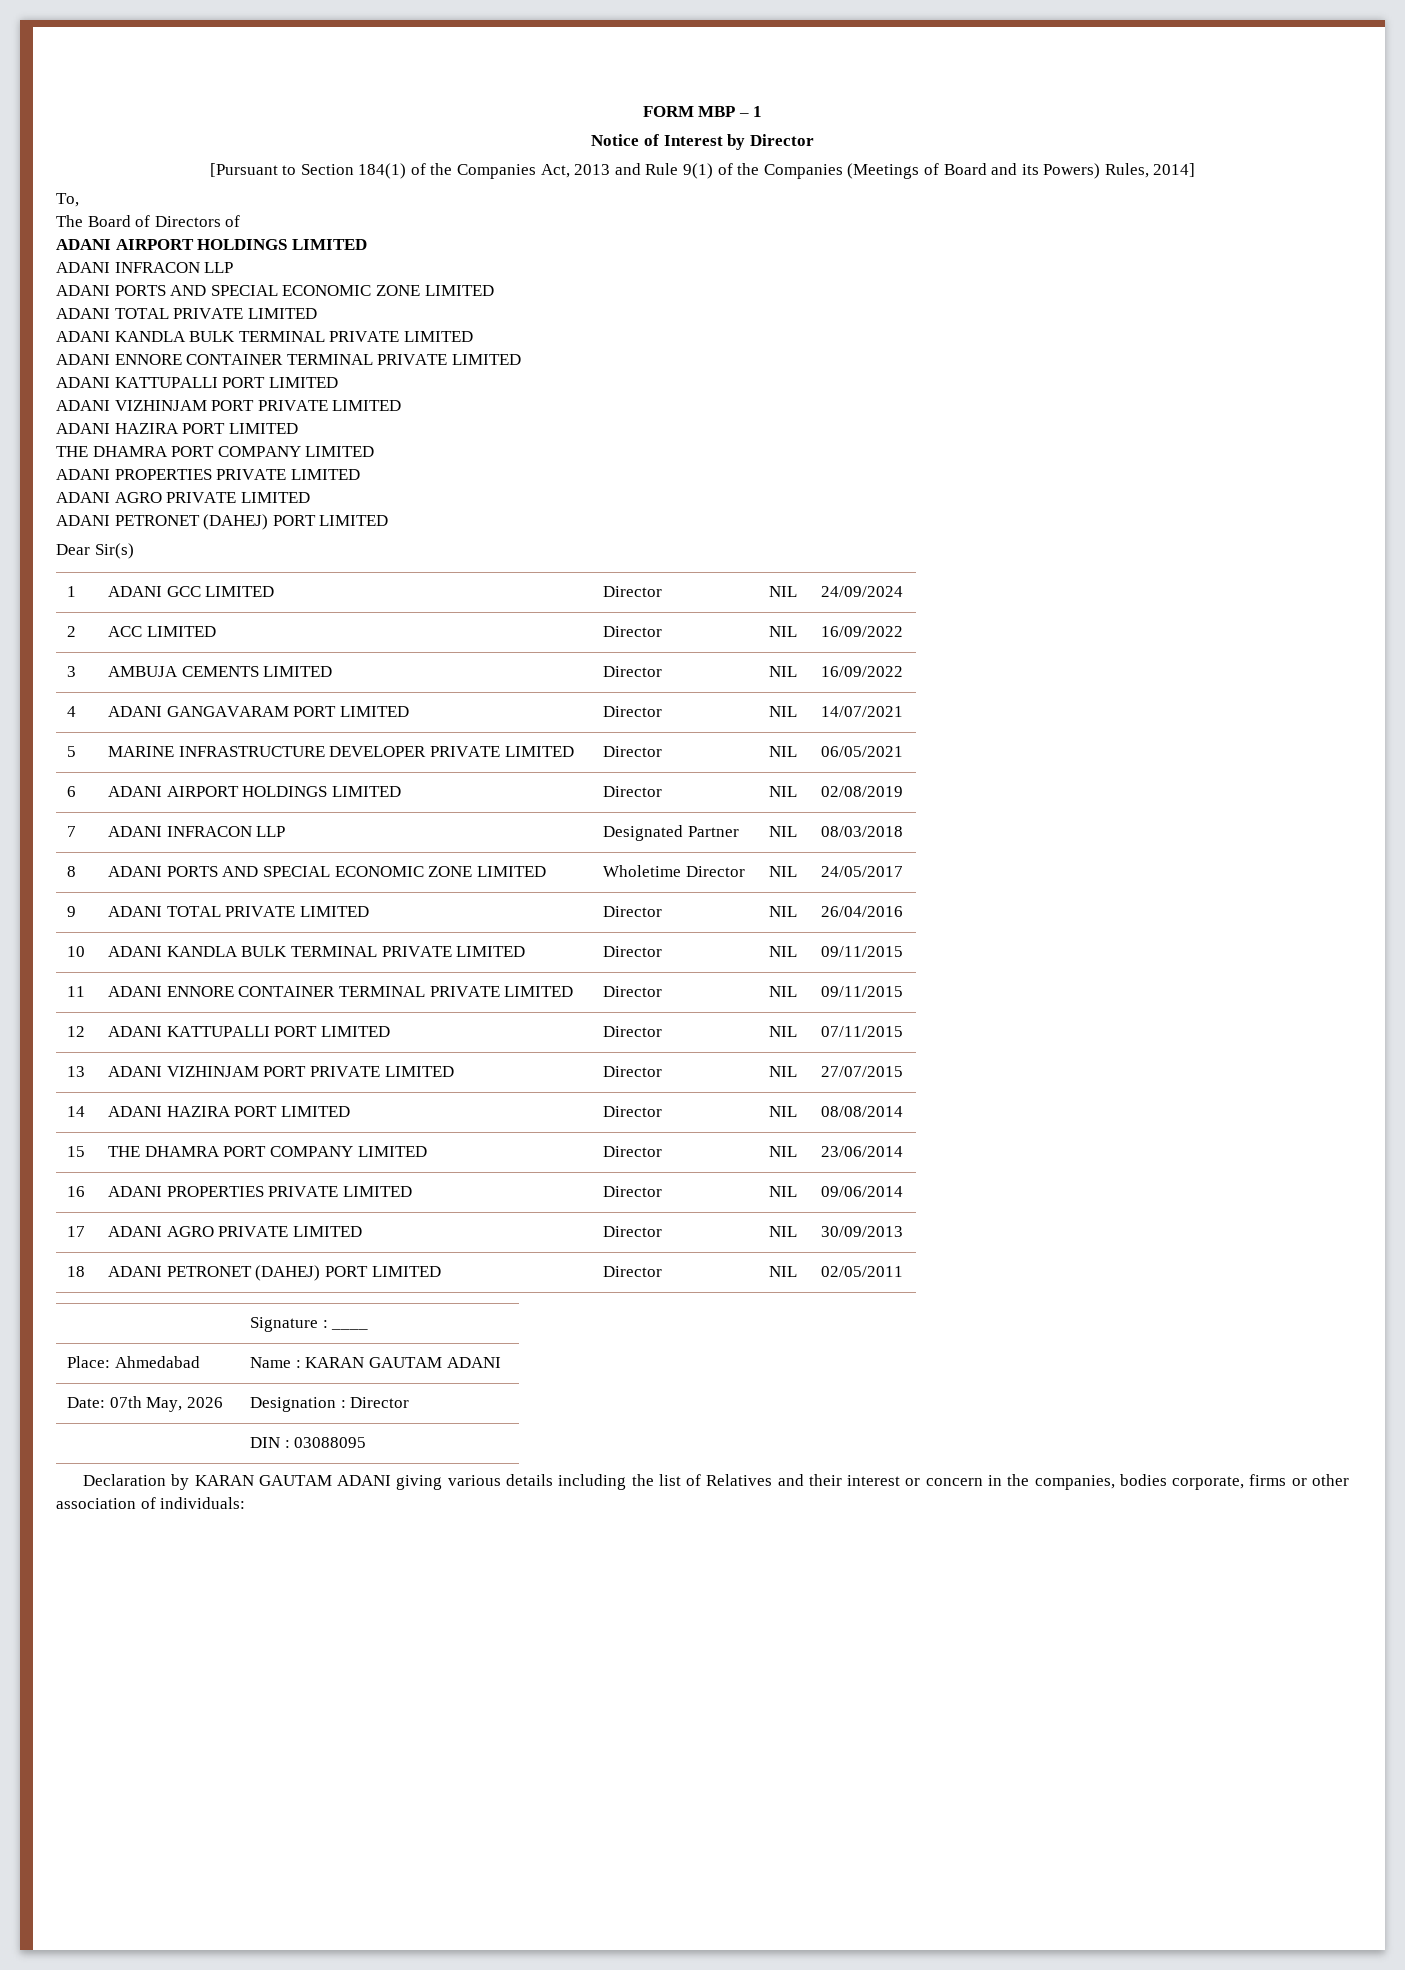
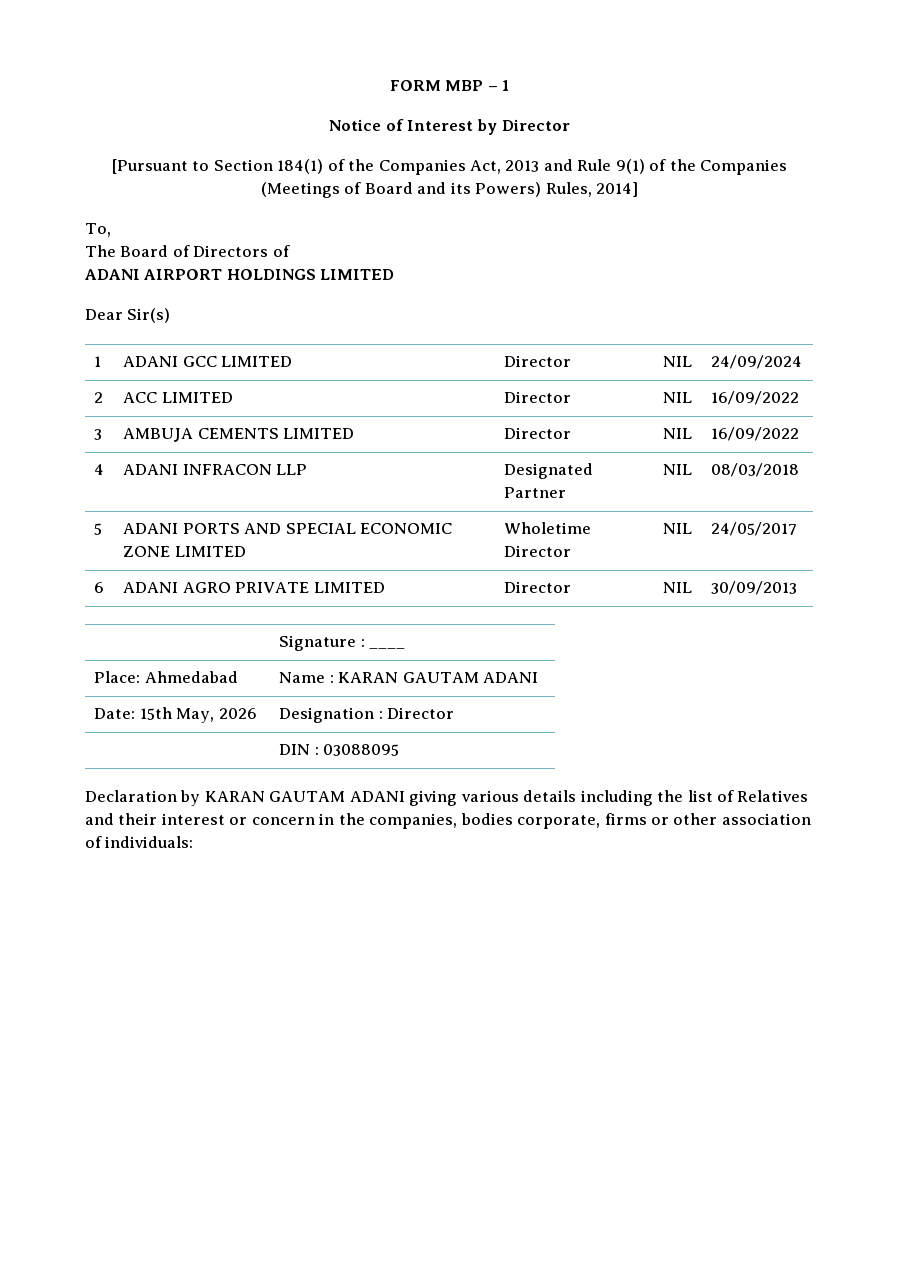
  The Board of Directors of
  ADANI AIRPORT HOLDINGS LIMITED
- ADANI INFRACON LLP
- ADANI PORTS AND SPECIAL ECONOMIC ZONE LIMITED
- ADANI TOTAL PRIVATE LIMITED
- ADANI KANDLA BULK TERMINAL PRIVATE LIMITED
- ADANI ENNORE CONTAINER TERMINAL PRIVATE LIMITED
- ADANI KATTUPALLI PORT LIMITED
- ADANI VIZHINJAM PORT PRIVATE LIMITED
- ADANI HAZIRA PORT LIMITED
- THE DHAMRA PORT COMPANY LIMITED
- ADANI PROPERTIES PRIVATE LIMITED
- ADANI AGRO PRIVATE LIMITED
- ADANI PETRONET (DAHEJ) PORT LIMITED
- 4 | ADANI GANGAVARAM PORT LIMITED | Director | NIL | 14/07/2021
- 5 | MARINE INFRASTRUCTURE DEVELOPER PRIVATE LIMITED | Director | NIL | 06/05/2021
- 6 | ADANI AIRPORT HOLDINGS LIMITED | Director | NIL | 02/08/2019
- 7 | ADANI INFRACON LLP | Designated Partner | NIL | 08/03/2018
+ 4 | ADANI INFRACON LLP | Designated Partner | NIL | 08/03/2018
- 8 | ADANI PORTS AND SPECIAL ECONOMIC ZONE LIMITED | Wholetime Director | NIL | 24/05/2017
+ 5 | ADANI PORTS AND SPECIAL ECONOMIC ZONE LIMITED | Wholetime Director | NIL | 24/05/2017
- 9 | ADANI TOTAL PRIVATE LIMITED | Director | NIL | 26/04/2016
- 10 | ADANI KANDLA BULK TERMINAL PRIVATE LIMITED | Director | NIL | 09/11/2015
- 11 | ADANI ENNORE CONTAINER TERMINAL PRIVATE LIMITED | Director | NIL | 09/11/2015
- 12 | ADANI KATTUPALLI PORT LIMITED | Director | NIL | 07/11/2015
- 13 | ADANI VIZHINJAM PORT PRIVATE LIMITED | Director | NIL | 27/07/2015
- 14 | ADANI HAZIRA PORT LIMITED | Director | NIL | 08/08/2014
- 15 | THE DHAMRA PORT COMPANY LIMITED | Director | NIL | 23/06/2014
- 16 | ADANI PROPERTIES PRIVATE LIMITED | Director | NIL | 09/06/2014
- 17 | ADANI AGRO PRIVATE LIMITED | Director | NIL | 30/09/2013
+ 6 | ADANI AGRO PRIVATE LIMITED | Director | NIL | 30/09/2013
- 18 | ADANI PETRONET (DAHEJ) PORT LIMITED | Director | NIL | 02/05/2011
- Date: 07th May, 2026 | Designation : Director
+ Date: 15th May, 2026 | Designation : Director

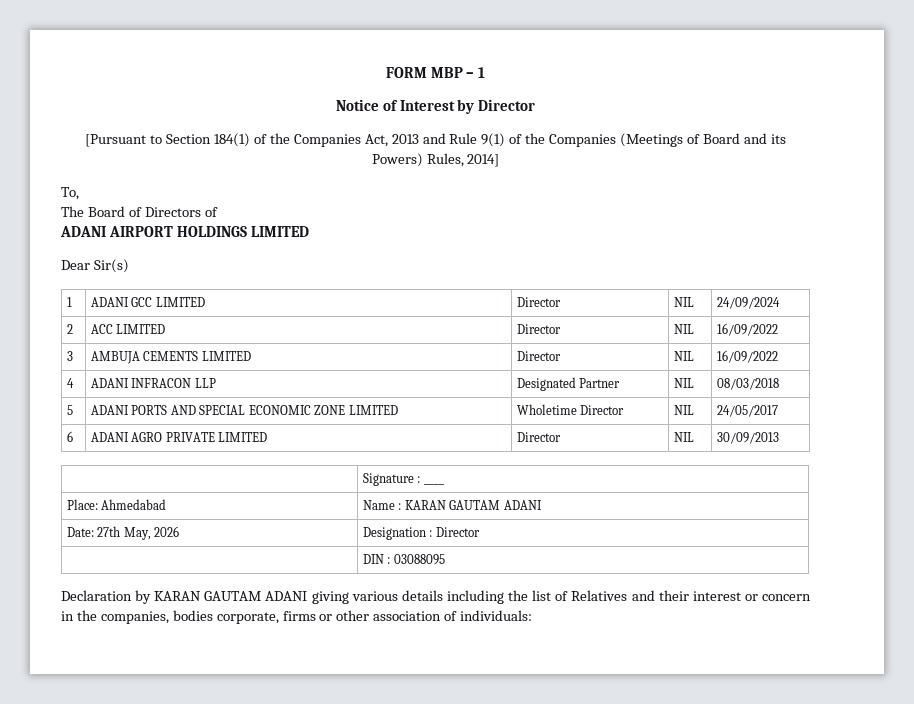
- Date: 15th May, 2026 | Designation : Director
+ Date: 27th May, 2026 | Designation : Director

